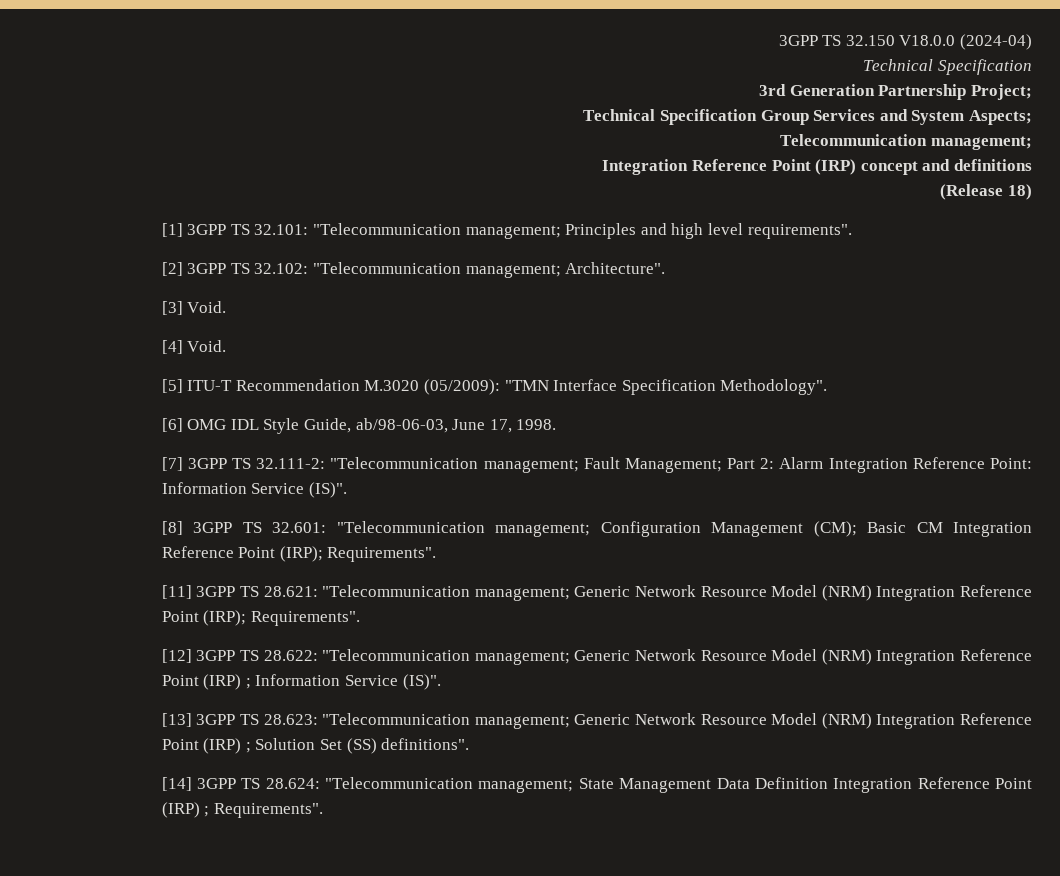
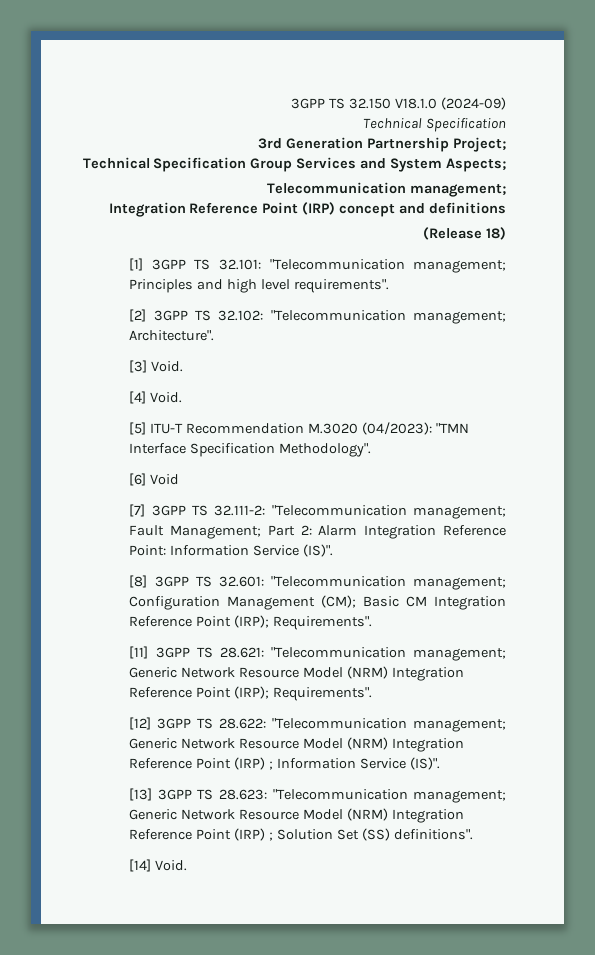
- 3GPP TS 32.150 V18.0.0 (2024-04)
+ 3GPP TS 32.150 V18.1.0 (2024-09)
- [5] ITU-T Recommendation M.3020 (05/2009): "TMN Interface Specification Methodology".
+ [5] ITU-T Recommendation M.3020 (04/2023): "TMN Interface Specification Methodology".
- [6] OMG IDL Style Guide, ab/98-06-03, June 17, 1998.
+ [6] Void
- [14] 3GPP TS 28.624: "Telecommunication management; State Management Data Definition Integration Reference Point (IRP) ; Requirements".
+ [14] Void.

